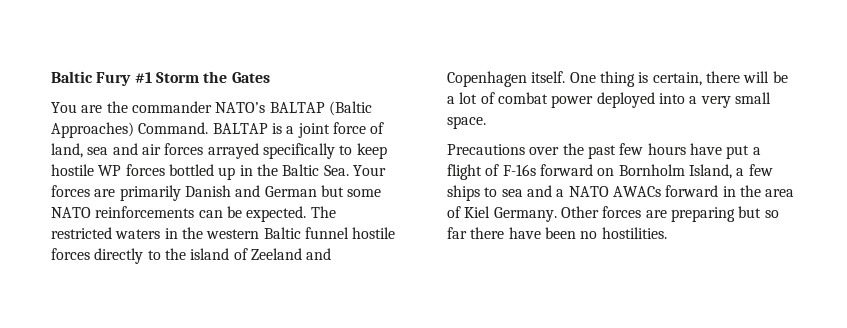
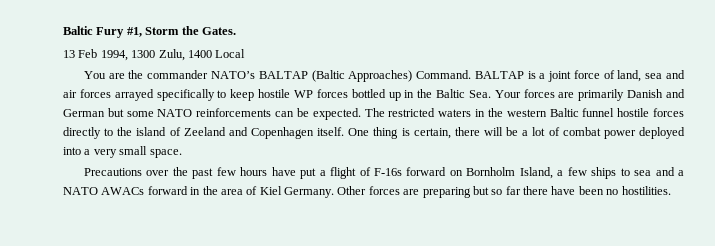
- Baltic Fury #1 Storm the Gates
+ Baltic Fury #1, Storm the Gates.
+ 13 Feb 1994, 1300 Zulu, 1400 Local

